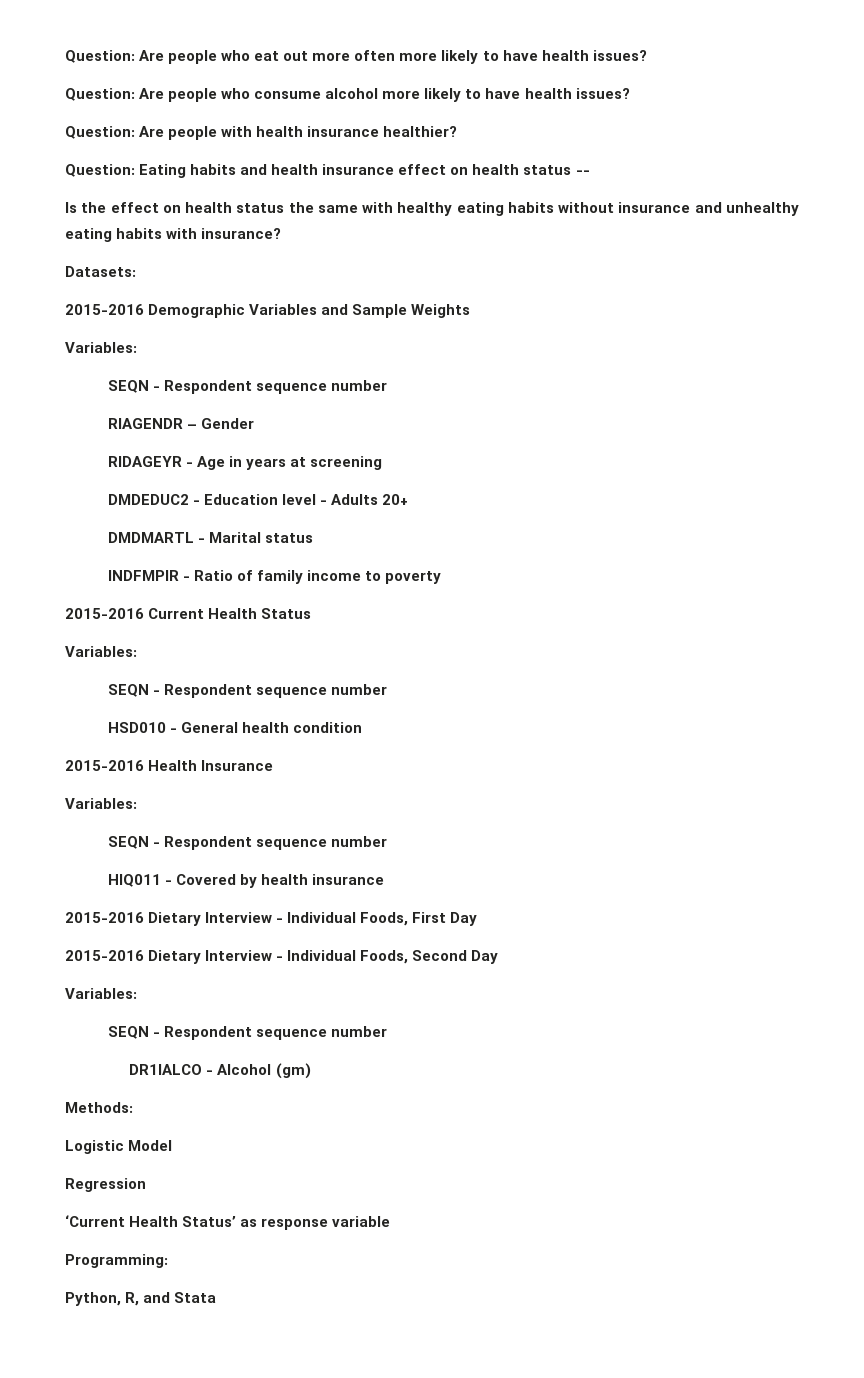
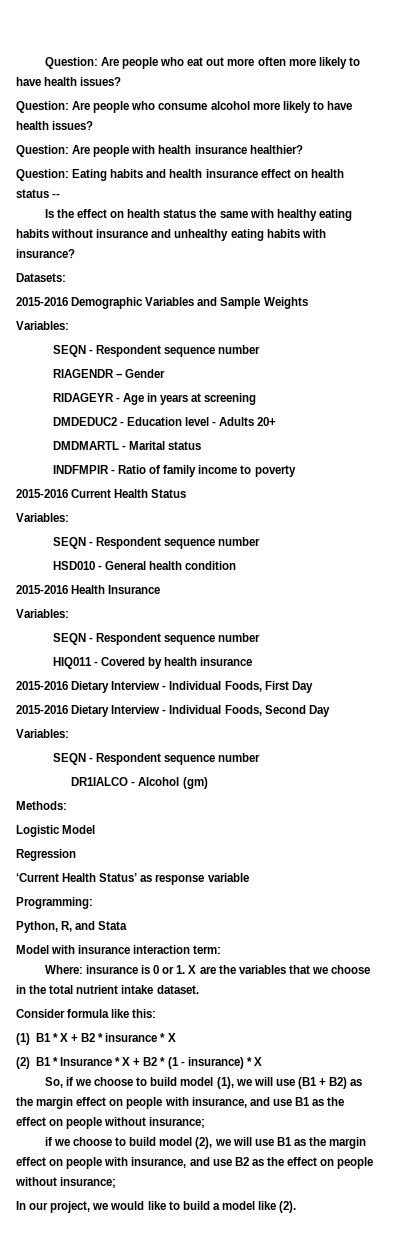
+ Model with insurance interaction term:
+ Where: insurance is 0 or 1. X are the variables that we choose in the total nutrient intake dataset.
+ Consider formula like this:
+ (1) B1 * X + B2 * insurance * X
+ (2) B1 * Insurance * X + B2 * (1 - insurance) * X
+ So, if we choose to build model (1), we will use (B1 + B2) as the margin effect on people with insurance, and use B1 as the effect on people without insurance;
+ if we choose to build model (2), we will use B1 as the margin effect on people with insurance, and use B2 as the effect on people without insurance;
+ In our project, we would like to build a model like (2).

